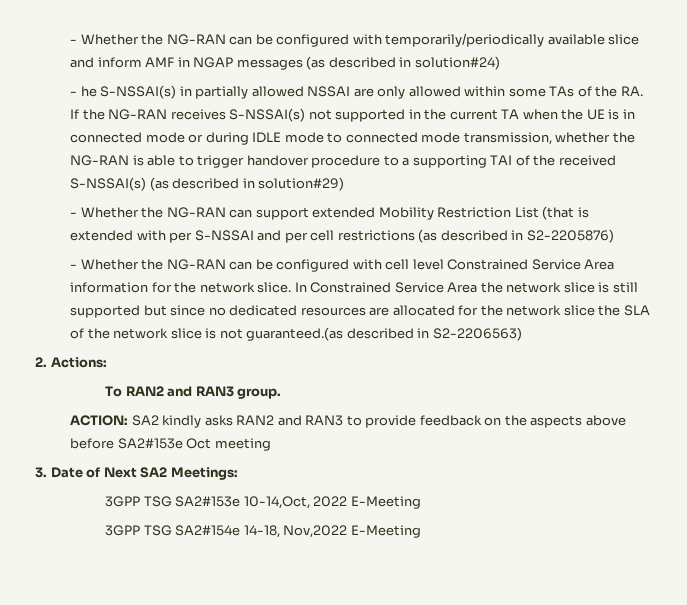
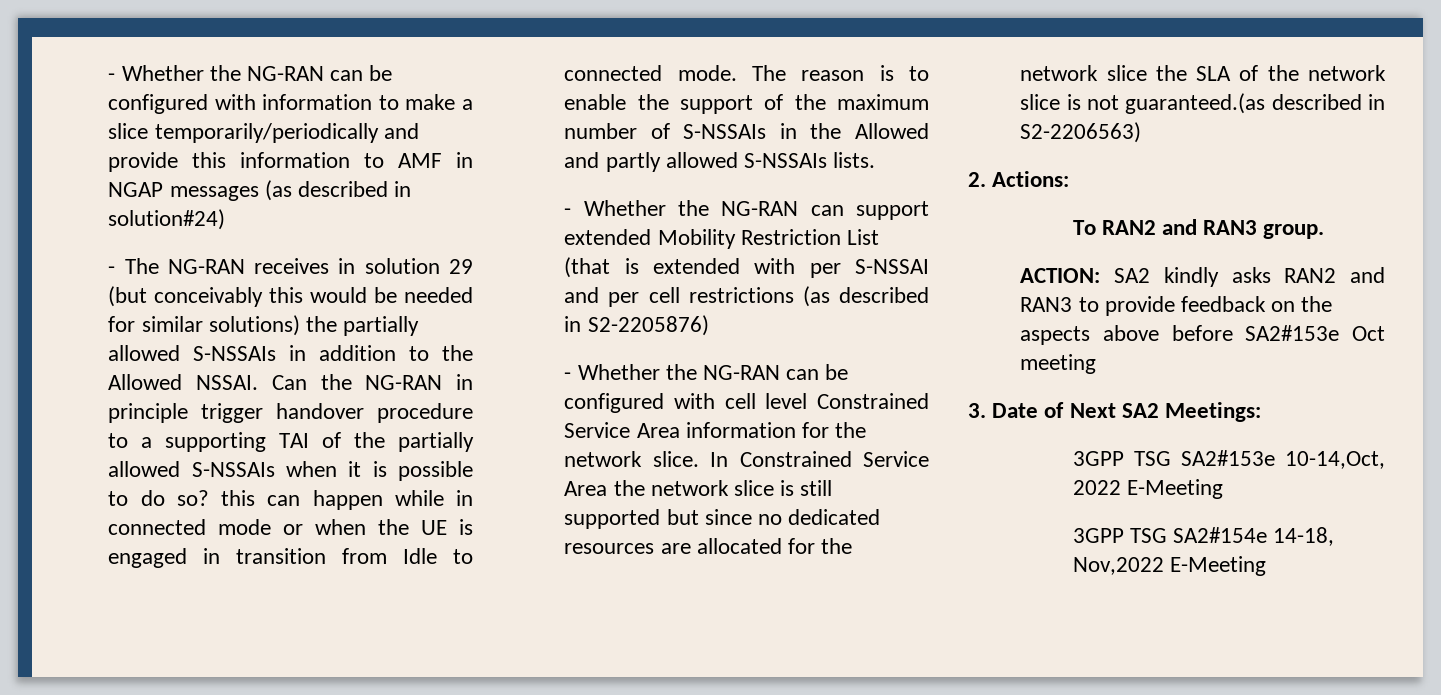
- - Whether the NG-RAN can be configured with temporarily/periodically available slice and inform AMF in NGAP messages (as described in solution#24)
+ - Whether the NG-RAN can be configured with information to make a slice temporarily/periodically and provide this information to AMF in NGAP messages (as described in solution#24)
- - he S-NSSAI(s) in partially allowed NSSAI are only allowed within some TAs of the RA. If the NG-RAN receives S-NSSAI(s) not supported in the current TA when the UE is in connected mode or during IDLE mode to connected mode transmission, whether the NG-RAN is able to trigger handover procedure to a supporting TAI of the received S-NSSAI(s) (as described in solution#29)
+ - The NG-RAN receives in solution 29 (but conceivably this would be needed for similar solutions) the partially allowed S-NSSAIs in addition to the Allowed NSSAI. Can the NG-RAN in principle trigger handover procedure to a supporting TAI of the partially allowed S-NSSAIs when it is possible to do so? this can happen while in connected mode or when the UE is engaged in transition from Idle to connected mode. The reason is to enable the support of the maximum number of S-NSSAIs in the Allowed and partly allowed S-NSSAIs lists.

